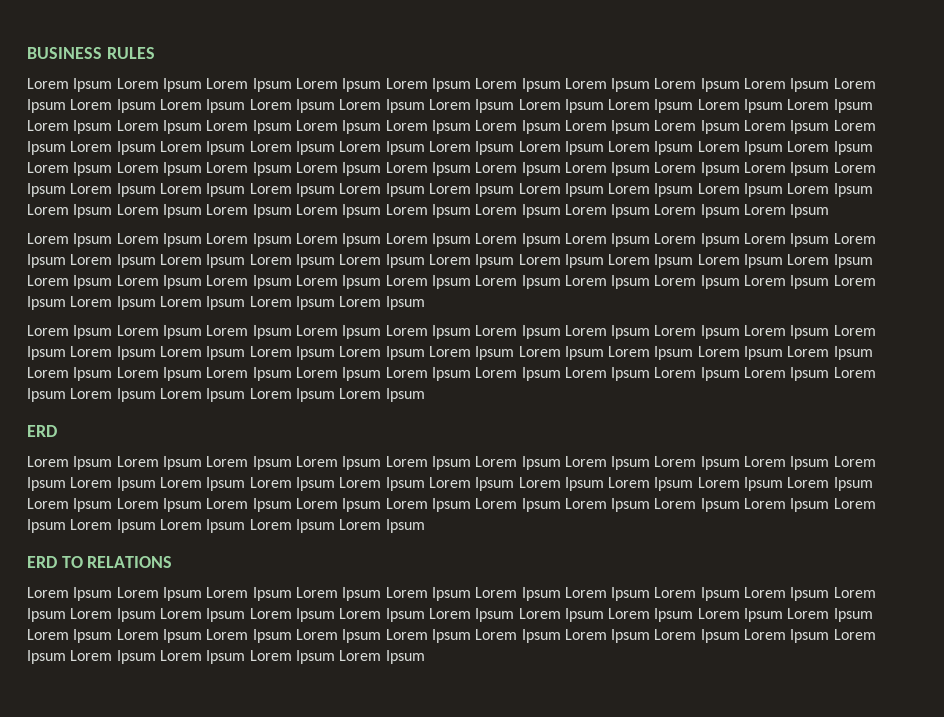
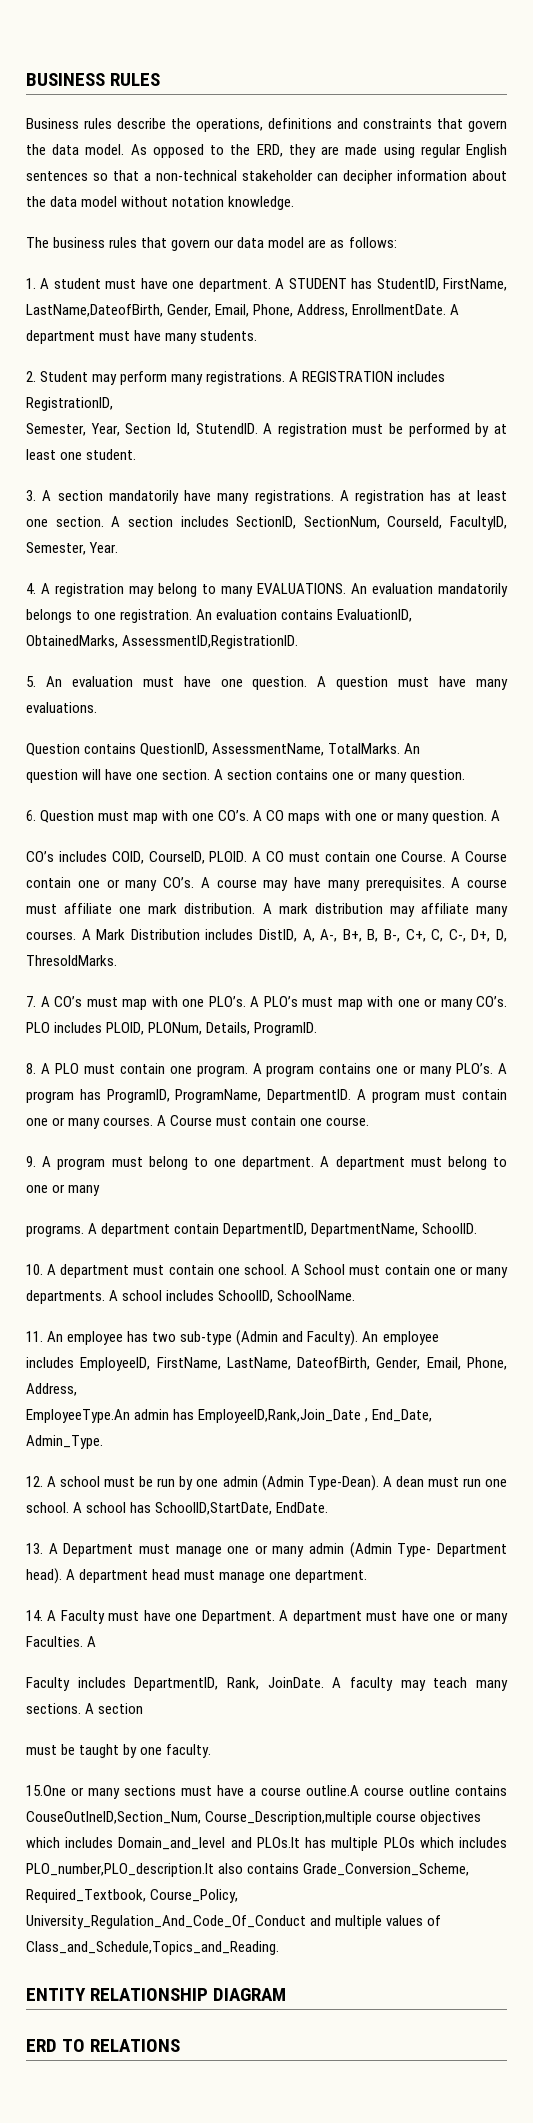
- Lorem Ipsum Lorem Ipsum Lorem Ipsum Lorem Ipsum Lorem Ipsum Lorem Ipsum Lorem Ipsum Lorem Ipsum Lorem Ipsum Lorem Ipsum Lorem Ipsum Lorem Ipsum Lorem Ipsum Lorem Ipsum Lorem Ipsum Lorem Ipsum Lorem Ipsum Lorem Ipsum Lorem Ipsum Lorem Ipsum Lorem Ipsum Lorem Ipsum Lorem Ipsum Lorem Ipsum Lorem Ipsum Lorem Ipsum Lorem Ipsum Lorem Ipsum Lorem Ipsum Lorem Ipsum Lorem Ipsum Lorem Ipsum Lorem Ipsum Lorem Ipsum Lorem Ipsum Lorem Ipsum Lorem Ipsum Lorem Ipsum Lorem Ipsum Lorem Ipsum Lorem Ipsum Lorem Ipsum Lorem Ipsum Lorem Ipsum Lorem Ipsum Lorem Ipsum Lorem Ipsum Lorem Ipsum Lorem Ipsum Lorem Ipsum Lorem Ipsum Lorem Ipsum Lorem Ipsum Lorem Ipsum Lorem Ipsum Lorem Ipsum Lorem Ipsum Lorem Ipsum Lorem Ipsum Lorem Ipsum Lorem Ipsum Lorem Ipsum Lorem Ipsum Lorem Ipsum Lorem Ipsum Lorem Ipsum
- Lorem Ipsum Lorem Ipsum Lorem Ipsum Lorem Ipsum Lorem Ipsum Lorem Ipsum Lorem Ipsum Lorem Ipsum Lorem Ipsum Lorem Ipsum Lorem Ipsum Lorem Ipsum Lorem Ipsum Lorem Ipsum Lorem Ipsum Lorem Ipsum Lorem Ipsum Lorem Ipsum Lorem Ipsum Lorem Ipsum Lorem Ipsum Lorem Ipsum Lorem Ipsum Lorem Ipsum Lorem Ipsum Lorem Ipsum Lorem Ipsum Lorem Ipsum Lorem Ipsum Lorem Ipsum Lorem Ipsum Lorem Ipsum Lorem Ipsum
- Lorem Ipsum Lorem Ipsum Lorem Ipsum Lorem Ipsum Lorem Ipsum Lorem Ipsum Lorem Ipsum Lorem Ipsum Lorem Ipsum Lorem Ipsum Lorem Ipsum Lorem Ipsum Lorem Ipsum Lorem Ipsum Lorem Ipsum Lorem Ipsum Lorem Ipsum Lorem Ipsum Lorem Ipsum Lorem Ipsum Lorem Ipsum Lorem Ipsum Lorem Ipsum Lorem Ipsum Lorem Ipsum Lorem Ipsum Lorem Ipsum Lorem Ipsum Lorem Ipsum Lorem Ipsum Lorem Ipsum Lorem Ipsum Lorem Ipsum
- ERD
- Lorem Ipsum Lorem Ipsum Lorem Ipsum Lorem Ipsum Lorem Ipsum Lorem Ipsum Lorem Ipsum Lorem Ipsum Lorem Ipsum Lorem Ipsum Lorem Ipsum Lorem Ipsum Lorem Ipsum Lorem Ipsum Lorem Ipsum Lorem Ipsum Lorem Ipsum Lorem Ipsum Lorem Ipsum Lorem Ipsum Lorem Ipsum Lorem Ipsum Lorem Ipsum Lorem Ipsum Lorem Ipsum Lorem Ipsum Lorem Ipsum Lorem Ipsum Lorem Ipsum Lorem Ipsum Lorem Ipsum Lorem Ipsum Lorem Ipsum
+ Business rules describe the operations, definitions and constraints that govern the data model. As opposed to the ERD, they are made using regular English sentences so that a non-technical stakeholder can decipher information about the data model without notation knowledge.
+ The business rules that govern our data model are as follows:
+ 1. A student must have one department. A STUDENT has StudentID, FirstName, LastName,DateofBirth, Gender, Email, Phone, Address, EnrollmentDate. A department must have many students.
+ 2. Student may perform many registrations. A REGISTRATION includes RegistrationID,
+ Semester, Year, Section Id, StutendID. A registration must be performed by at least one student.
+ 3. A section mandatorily have many registrations. A registration has at least one section. A section includes SectionID, SectionNum, CourseId, FacultyID, Semester, Year.
+ 4. A registration may belong to many EVALUATIONS. An evaluation mandatorily belongs to one registration. An evaluation contains EvaluationID, ObtainedMarks, AssessmentID,RegistrationID.
+ 5. An evaluation must have one question. A question must have many evaluations.
+ Question contains QuestionID, AssessmentName, TotalMarks. An
+ question will have one section. A section contains one or many question.
+ 6. Question must map with one CO’s. A CO maps with one or many question. A
+ CO’s includes COID, CourseID, PLOID. A CO must contain one Course. A Course contain one or many CO’s. A course may have many prerequisites. A course must affiliate one mark distribution. A mark distribution may affiliate many courses. A Mark Distribution includes DistID, A, A-, B+, B, B-, C+, C, C-, D+, D, ThresoldMarks.
+ 7. A CO’s must map with one PLO’s. A PLO’s must map with one or many CO’s. PLO includes PLOID, PLONum, Details, ProgramID.
+ 8. A PLO must contain one program. A program contains one or many PLO’s. A program has ProgramID, ProgramName, DepartmentID. A program must contain one or many courses. A Course must contain one course.
+ 9. A program must belong to one department. A department must belong to one or many
+ programs. A department contain DepartmentID, DepartmentName, SchoolID.
+ 10. A department must contain one school. A School must contain one or many departments. A school includes SchoolID, SchoolName.
+ 11. An employee has two sub-type (Admin and Faculty). An employee
+ includes EmployeeID, FirstName, LastName, DateofBirth, Gender, Email, Phone, Address,
+ EmployeeType.An admin has EmployeeID,Rank,Join_Date , End_Date, Admin_Type.
+ 12. A school must be run by one admin (Admin Type-Dean). A dean must run one school. A school has SchoolID,StartDate, EndDate.
+ 13. A Department must manage one or many admin (Admin Type- Department head). A department head must manage one department.
+ 14. A Faculty must have one Department. A department must have one or many Faculties. A
+ Faculty includes DepartmentID, Rank, JoinDate. A faculty may teach many sections. A section
+ must be taught by one faculty.
+ 15.One or many sections must have a course outline.A course outline contains CouseOutlneID,Section_Num, Course_Description,multiple course objectives which includes Domain_and_level and PLOs.It has multiple PLOs which includes PLO_number,PLO_description.It also contains Grade_Conversion_Scheme, Required_Textbook, Course_Policy, University_Regulation_And_Code_Of_Conduct and multiple values of Class_and_Schedule,Topics_and_Reading.
+ ENTITY RELATIONSHIP DIAGRAM
  ERD TO RELATIONS
- Lorem Ipsum Lorem Ipsum Lorem Ipsum Lorem Ipsum Lorem Ipsum Lorem Ipsum Lorem Ipsum Lorem Ipsum Lorem Ipsum Lorem Ipsum Lorem Ipsum Lorem Ipsum Lorem Ipsum Lorem Ipsum Lorem Ipsum Lorem Ipsum Lorem Ipsum Lorem Ipsum Lorem Ipsum Lorem Ipsum Lorem Ipsum Lorem Ipsum Lorem Ipsum Lorem Ipsum Lorem Ipsum Lorem Ipsum Lorem Ipsum Lorem Ipsum Lorem Ipsum Lorem Ipsum Lorem Ipsum Lorem Ipsum Lorem Ipsum

